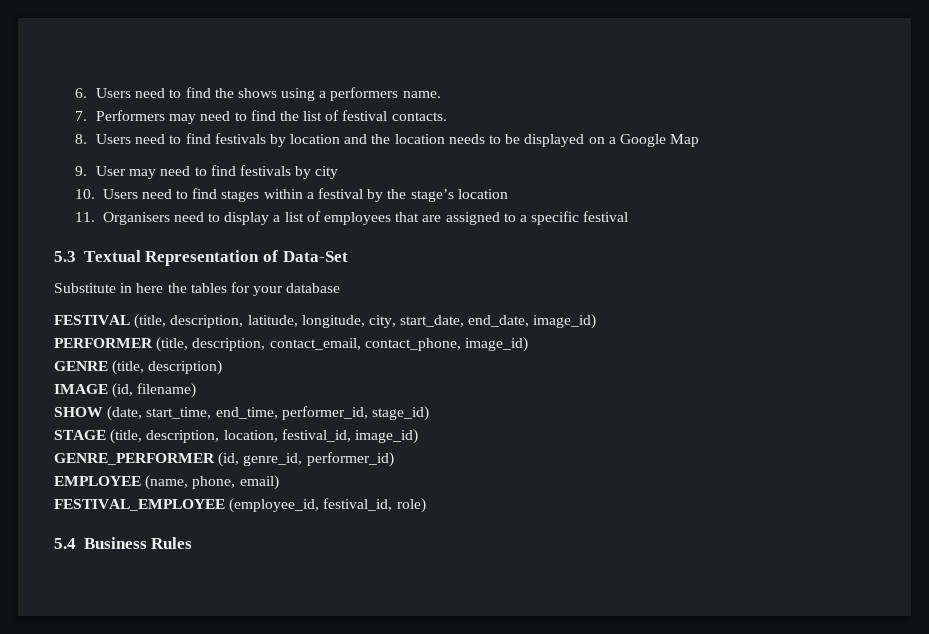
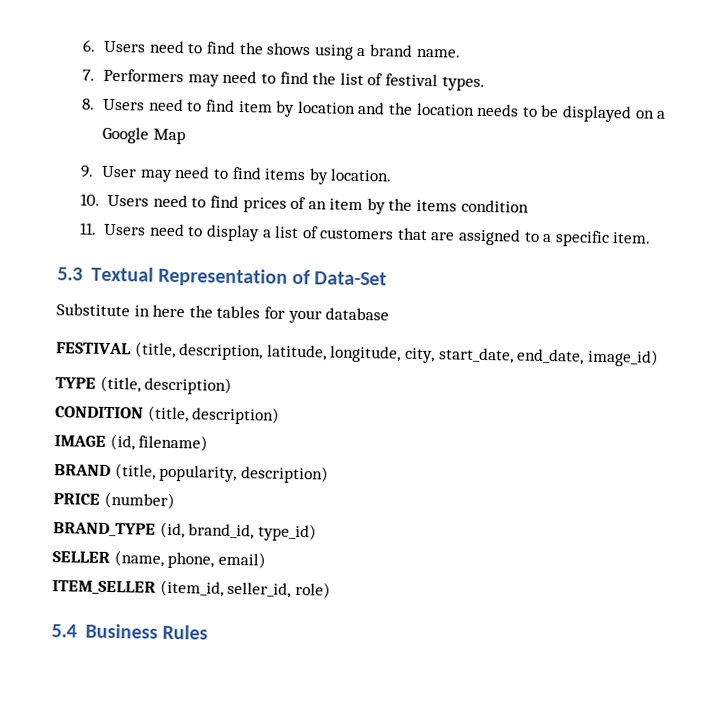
- 6. Users need to find the shows using a performers name.
+ 6. Users need to find the shows using a brand name.
- 7. Performers may need to find the list of festival contacts.
+ 7. Performers may need to find the list of festival types.
- 8. Users need to find festivals by location and the location needs to be displayed on a Google Map
+ 8. Users need to find item by location and the location needs to be displayed on a Google Map
- 9. User may need to find festivals by city
+ 9. User may need to find items by location.
- 10. Users need to find stages within a festival by the stage’s location
+ 10. Users need to find prices of an item by the items condition
- 11. Organisers need to display a list of employees that are assigned to a specific festival
+ 11. Users need to display a list of customers that are assigned to a specific item.
- PERFORMER (title, description, contact_email, contact_phone, image_id)
- GENRE (title, description)
+ TYPE (title, description)
+ CONDITION (title, description)
- SHOW (date, start_time, end_time, performer_id, stage_id)
- STAGE (title, description, location, festival_id, image_id)
- GENRE_PERFORMER (id, genre_id, performer_id)
- EMPLOYEE (name, phone, email)
+ BRAND (title, popularity, description)
+ PRICE (number)
+ BRAND_TYPE (id, brand_id, type_id)
+ SELLER (name, phone, email)
- FESTIVAL_EMPLOYEE (employee_id, festival_id, role)
+ ITEM_SELLER (item_id, seller_id, role)

